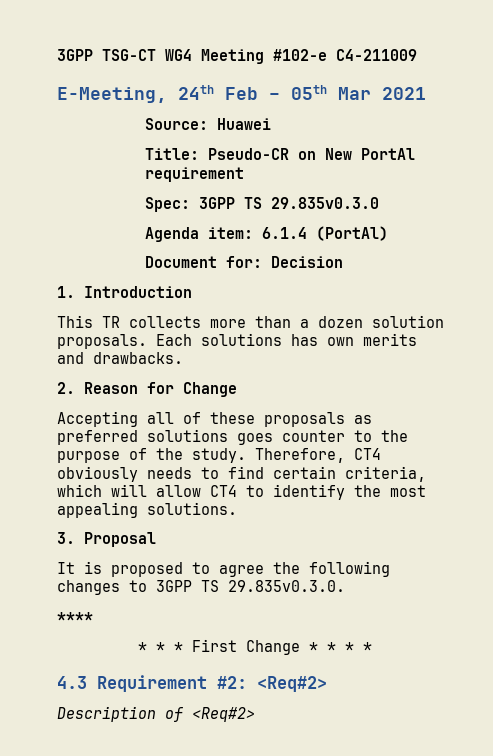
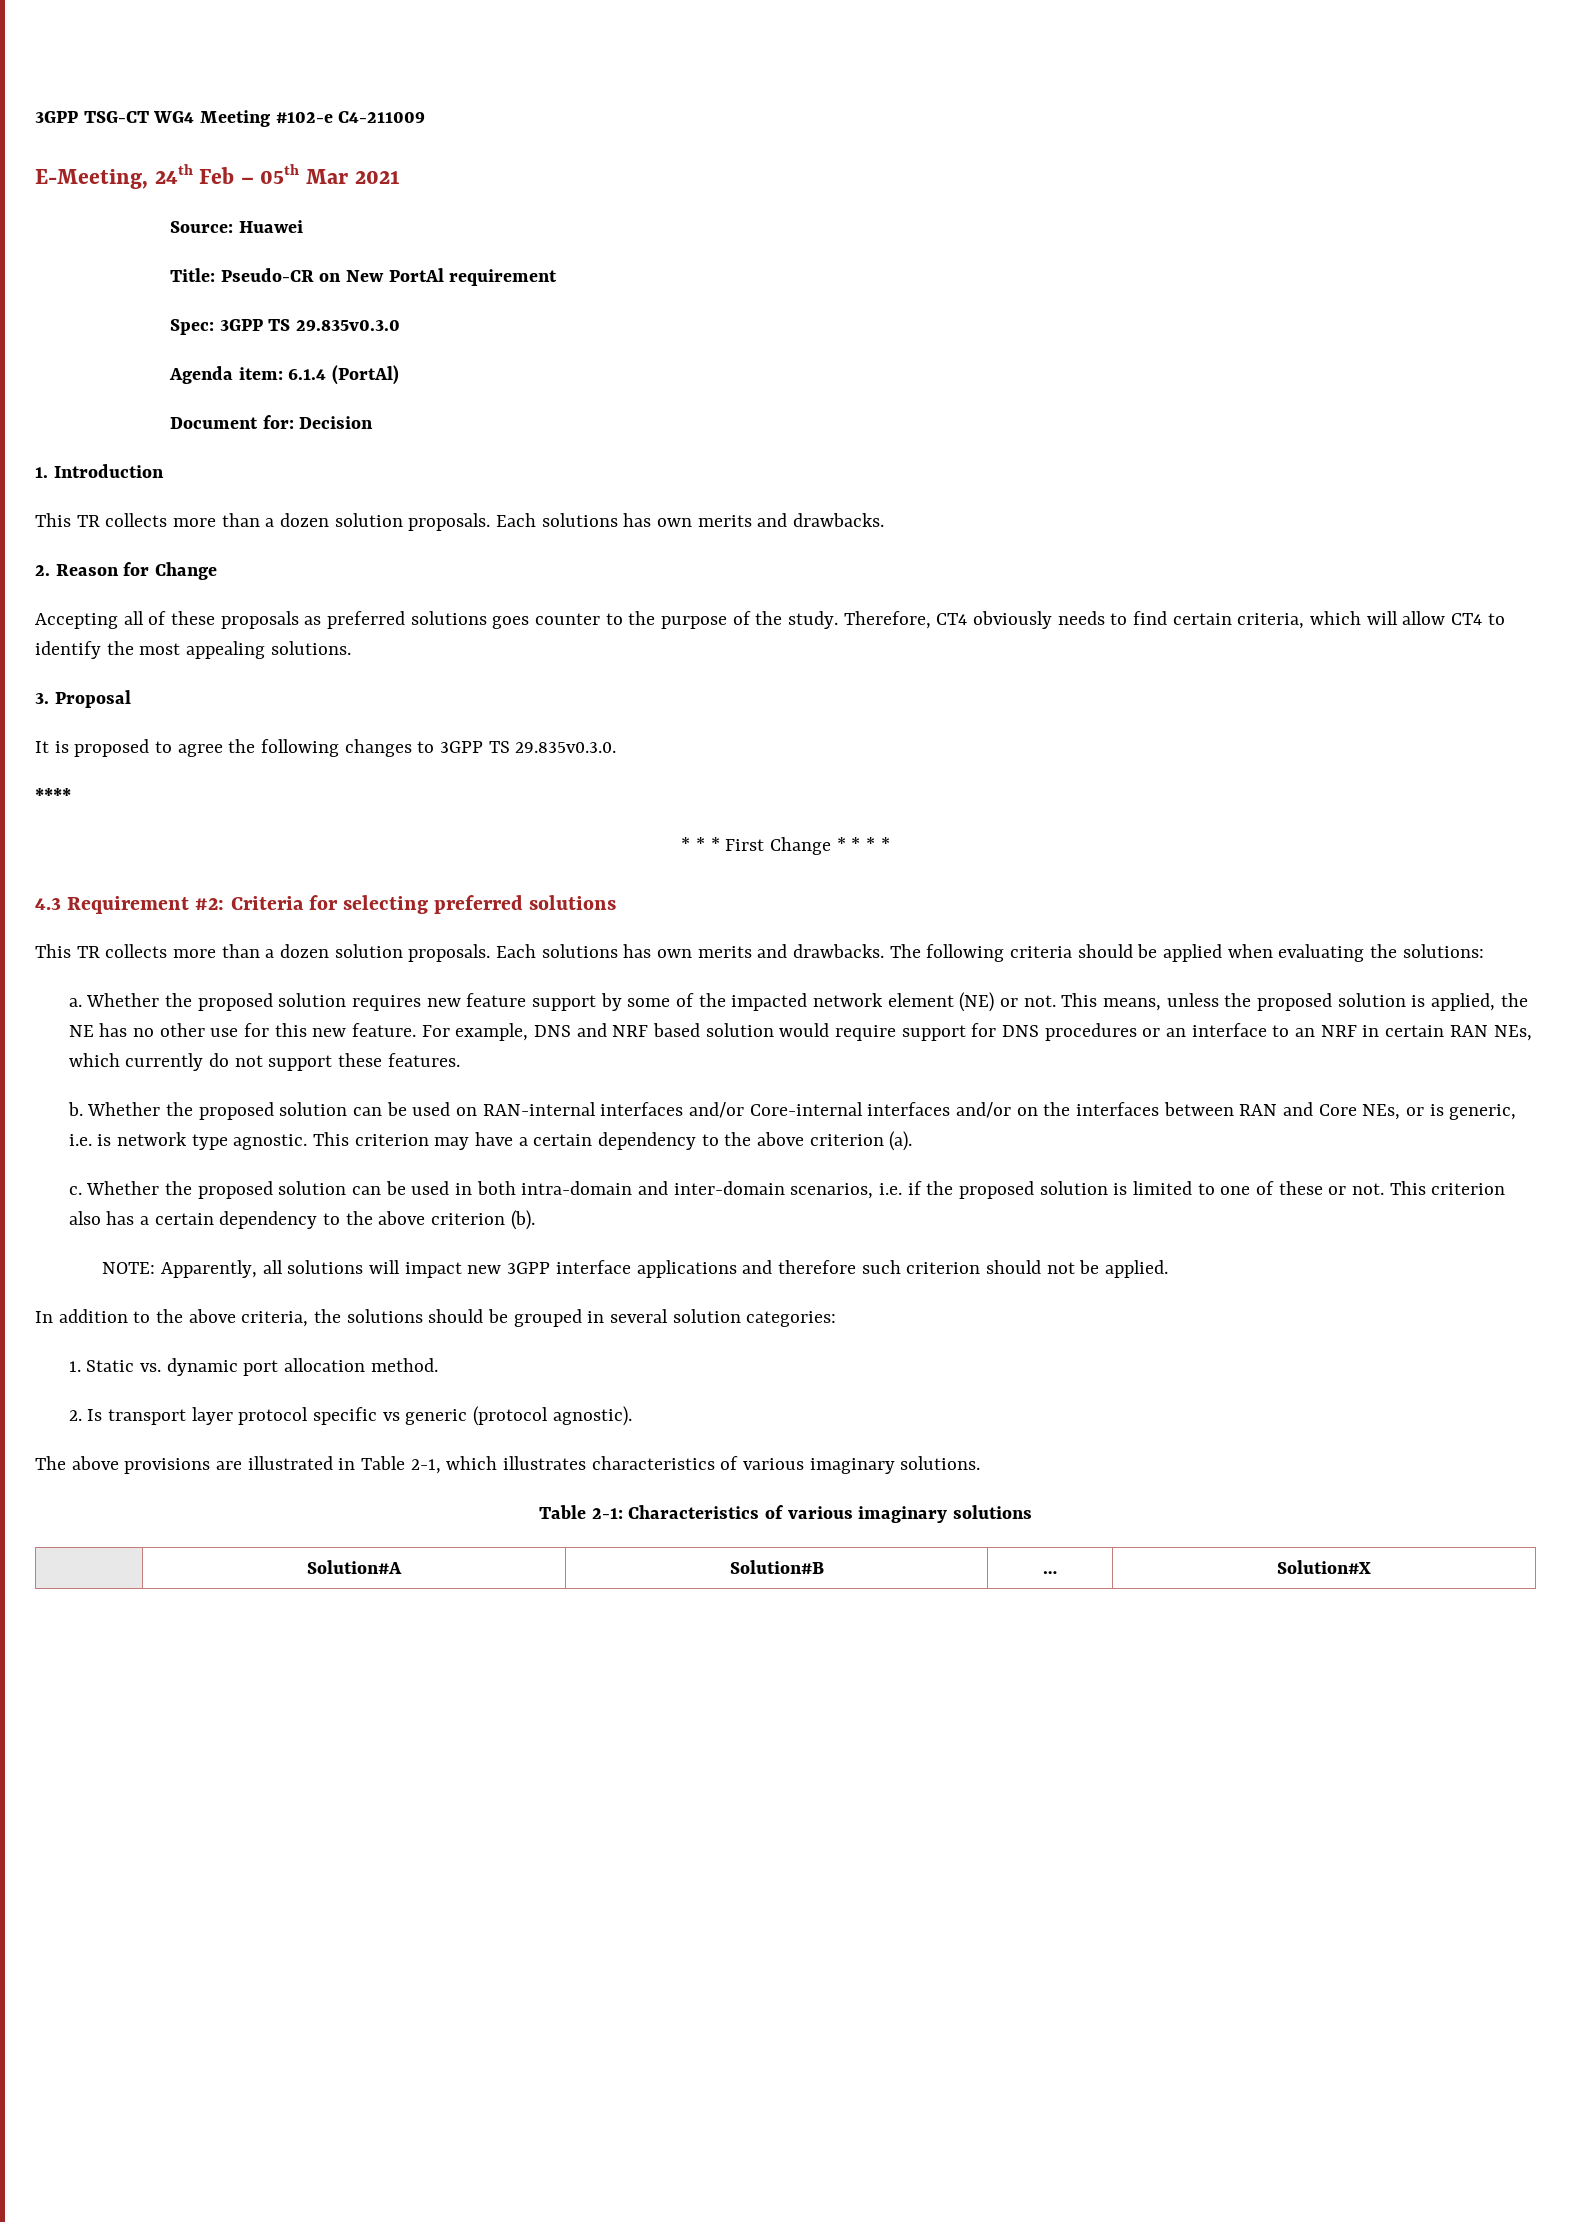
- 4.3 Requirement #2: <Req#2>
- Description of <Req#2>
+ 4.3 Requirement #2: Criteria for selecting preferred solutions
+ This TR collects more than a dozen solution proposals. Each solutions has own merits and drawbacks. The following criteria should be applied when evaluating the solutions:
+ a. Whether the proposed solution requires new feature support by some of the impacted network element (NE) or not. This means, unless the proposed solution is applied, the NE has no other use for this new feature. For example, DNS and NRF based solution would require support for DNS procedures or an interface to an NRF in certain RAN NEs, which currently do not support these features.
+ b. Whether the proposed solution can be used on RAN-internal interfaces and/or Core-internal interfaces and/or on the interfaces between RAN and Core NEs, or is generic, i.e. is network type agnostic. This criterion may have a certain dependency to the above criterion (a).
+ c. Whether the proposed solution can be used in both intra-domain and inter-domain scenarios, i.e. if the proposed solution is limited to one of these or not. This criterion also has a certain dependency to the above criterion (b).
+ NOTE: Apparently, all solutions will impact new 3GPP interface applications and therefore such criterion should not be applied.
+ In addition to the above criteria, the solutions should be grouped in several solution categories:
+ 1. Static vs. dynamic port allocation method.
+ 2. Is transport layer protocol specific vs generic (protocol agnostic).
+ The above provisions are illustrated in Table 2-1, which illustrates characteristics of various imaginary solutions.
+ Table 2-1: Characteristics of various imaginary solutions
+ | Solution#A | Solution#B | … | Solution#X

